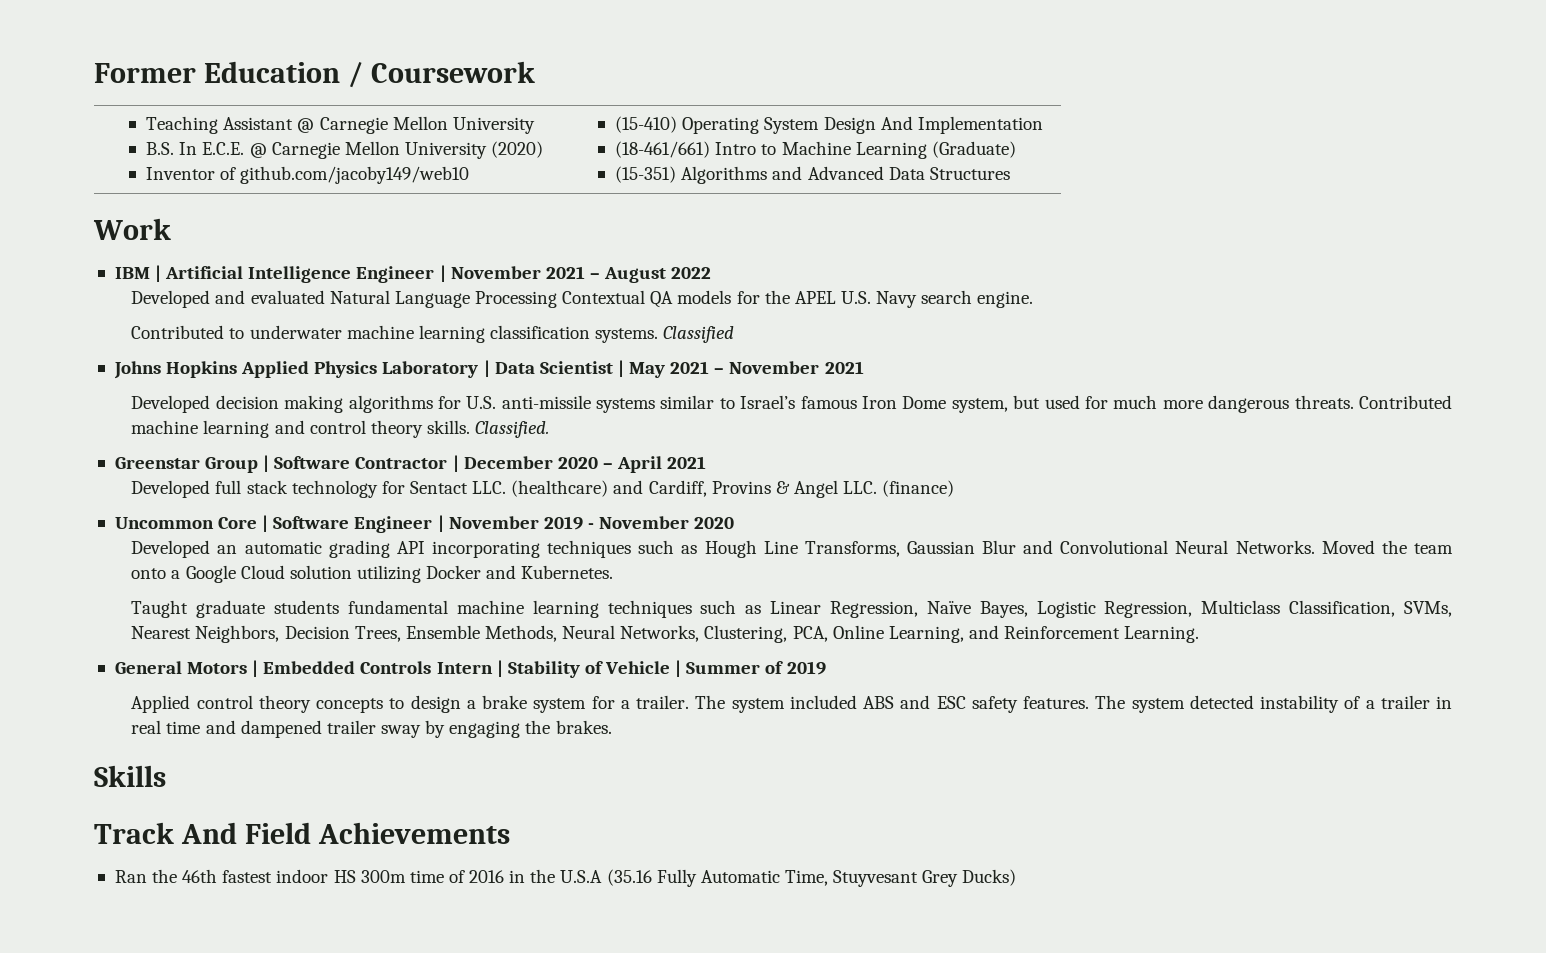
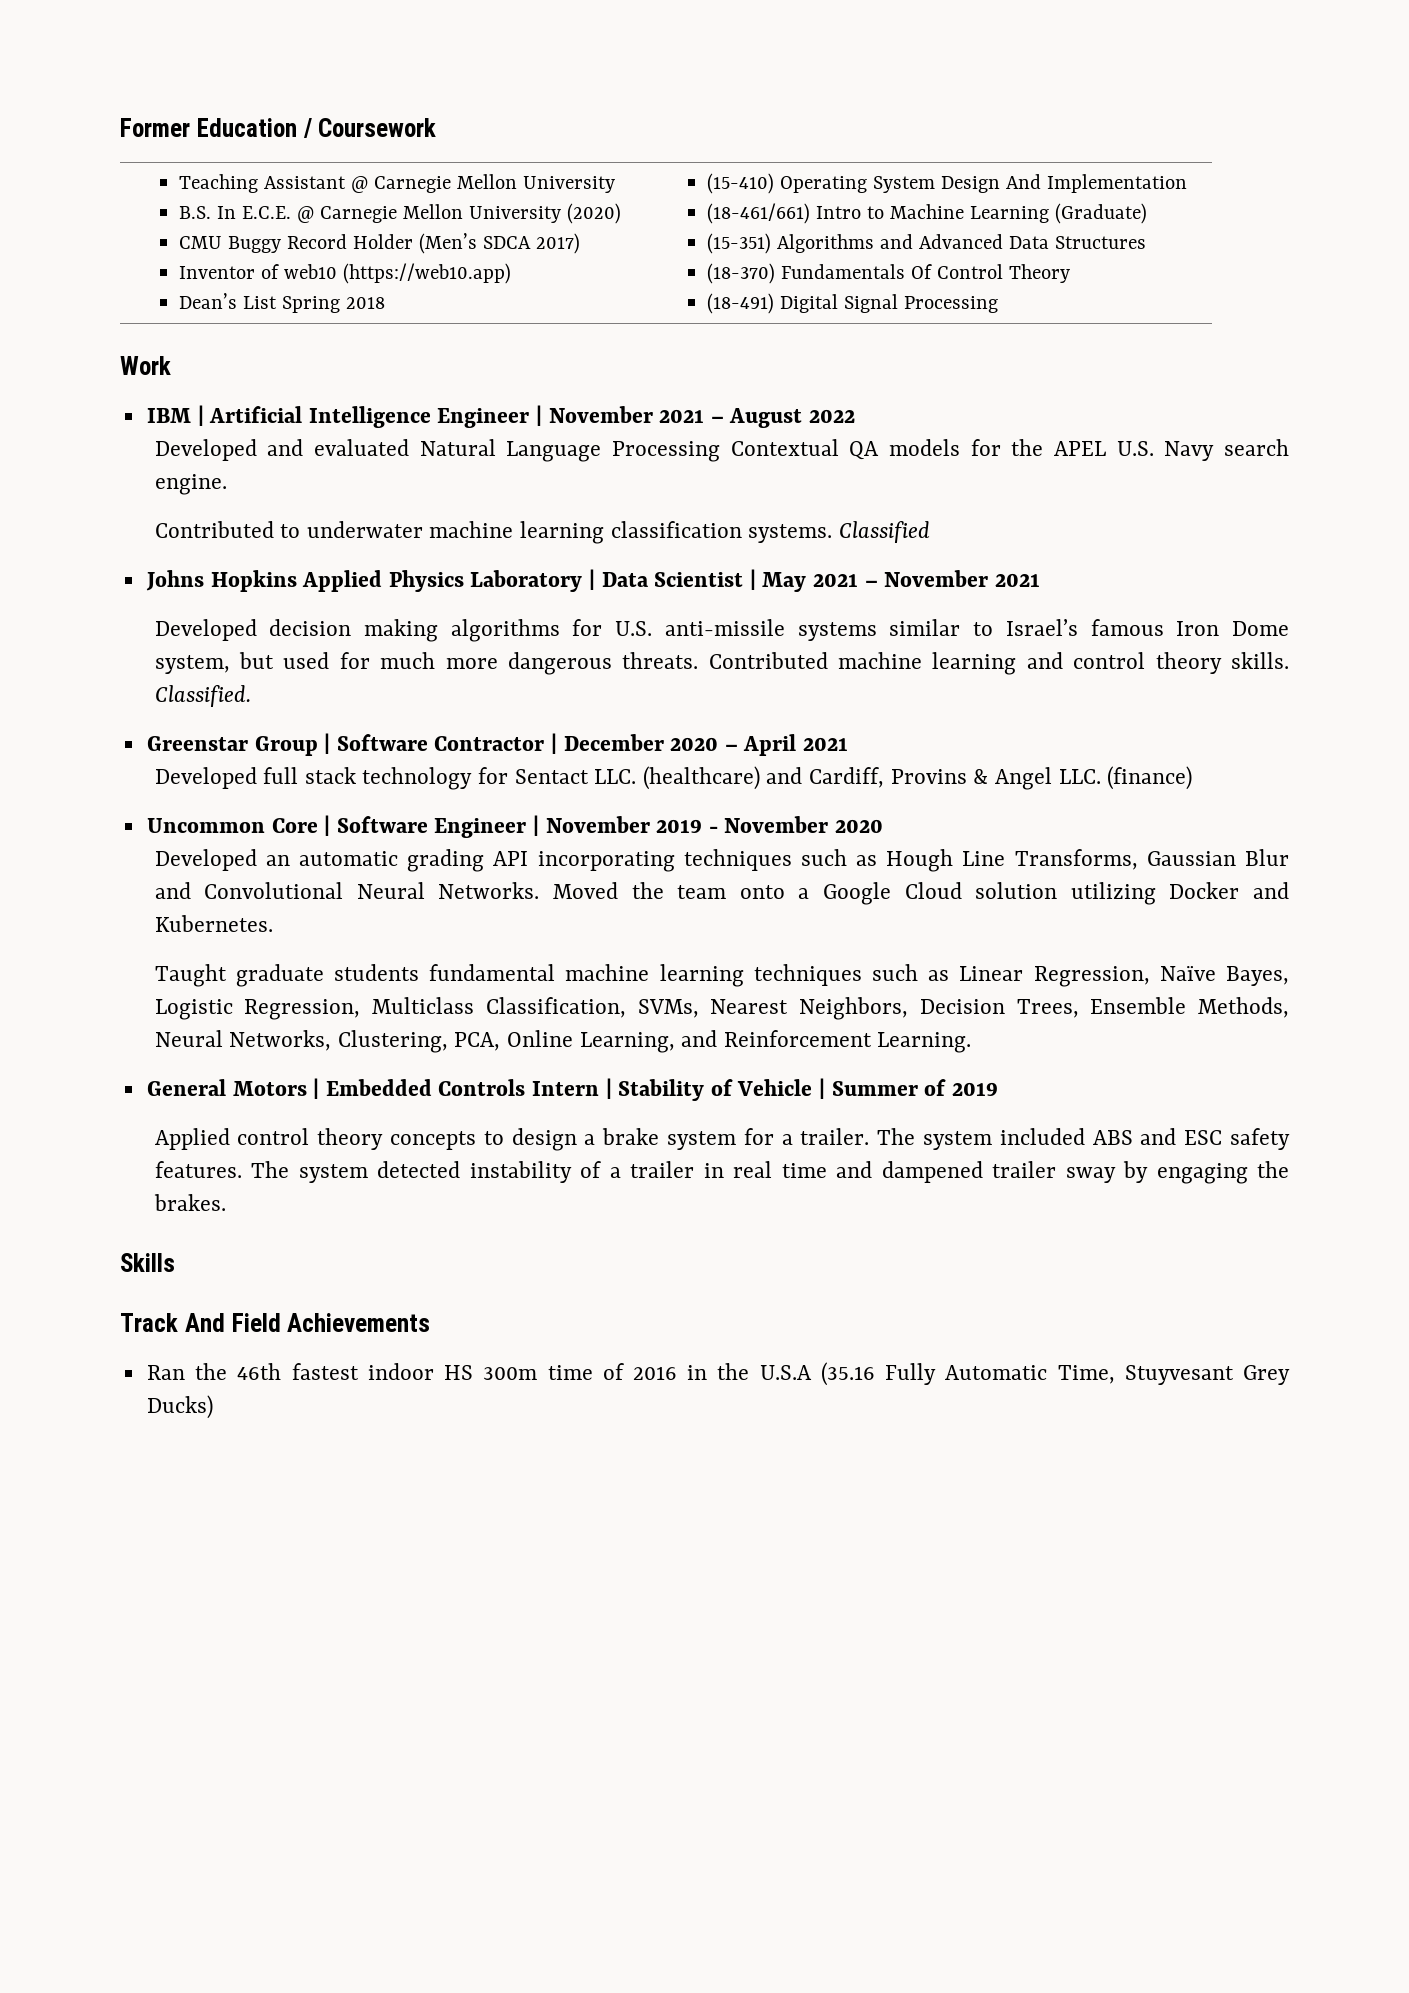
- Inventor of github.com/jacoby149/web10
+ CMU Buggy Record Holder (Men’s SDCA 2017)
+ Inventor of web10 (https://web10.app)
+ Dean’s List Spring 2018
+ (18-370) Fundamentals Of Control Theory
+ (18-491) Digital Signal Processing

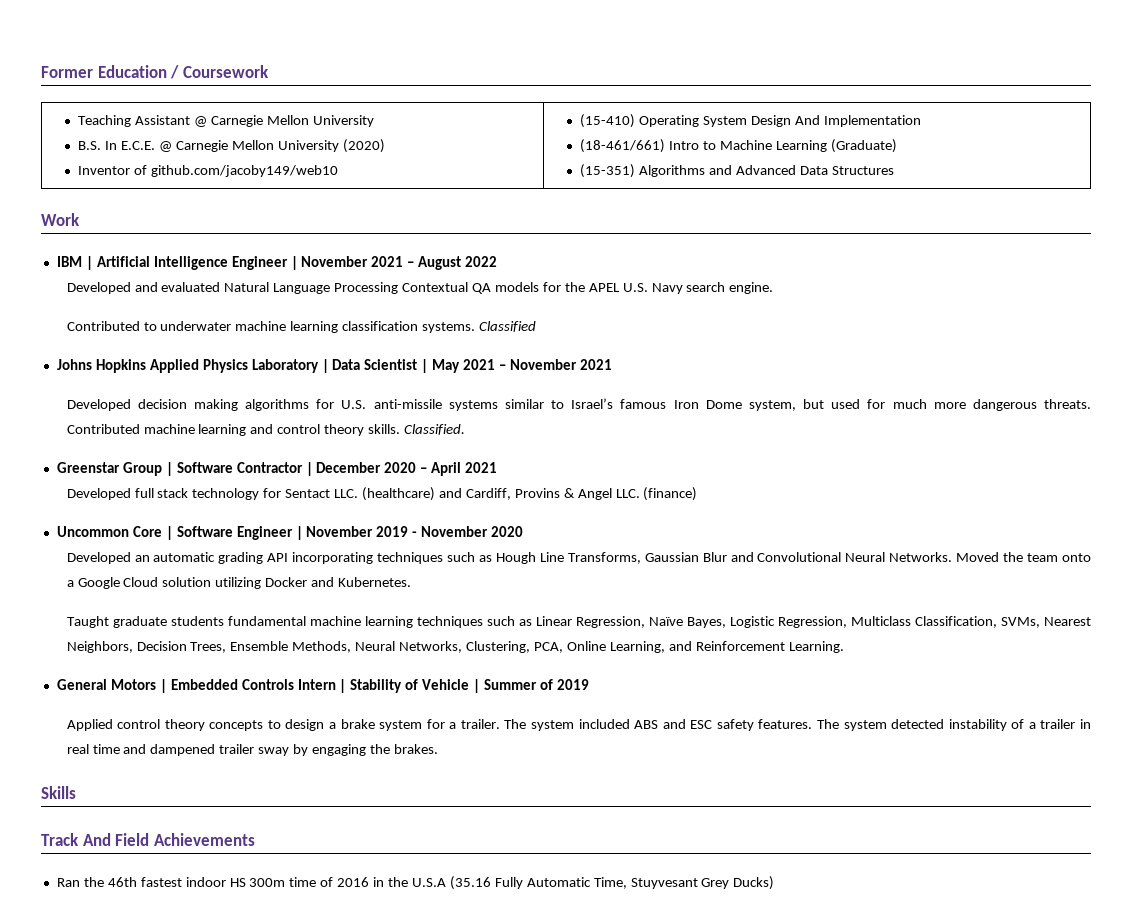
- CMU Buggy Record Holder (Men’s SDCA 2017)
- Inventor of web10 (https://web10.app)
- Dean’s List Spring 2018
+ Inventor of github.com/jacoby149/web10
- (18-370) Fundamentals Of Control Theory
- (18-491) Digital Signal Processing

